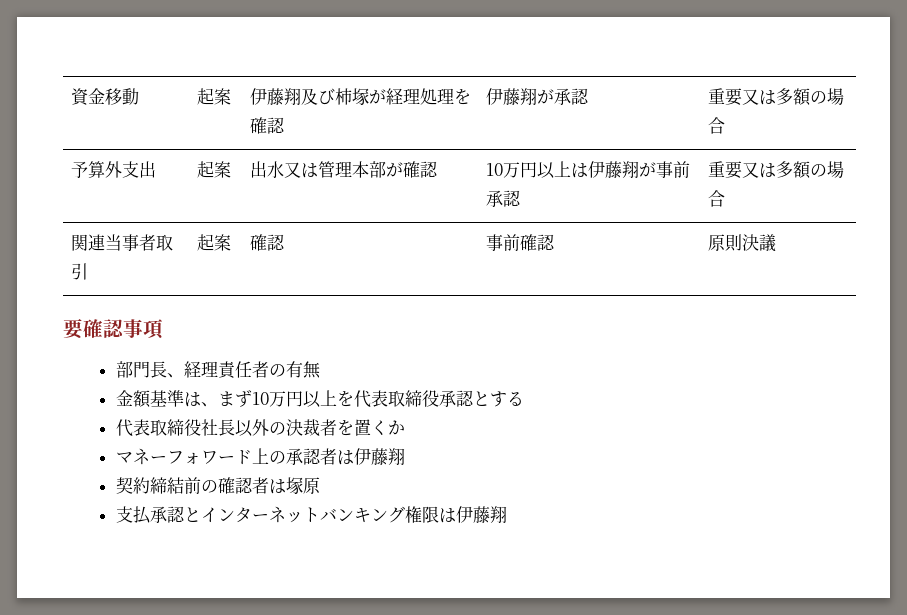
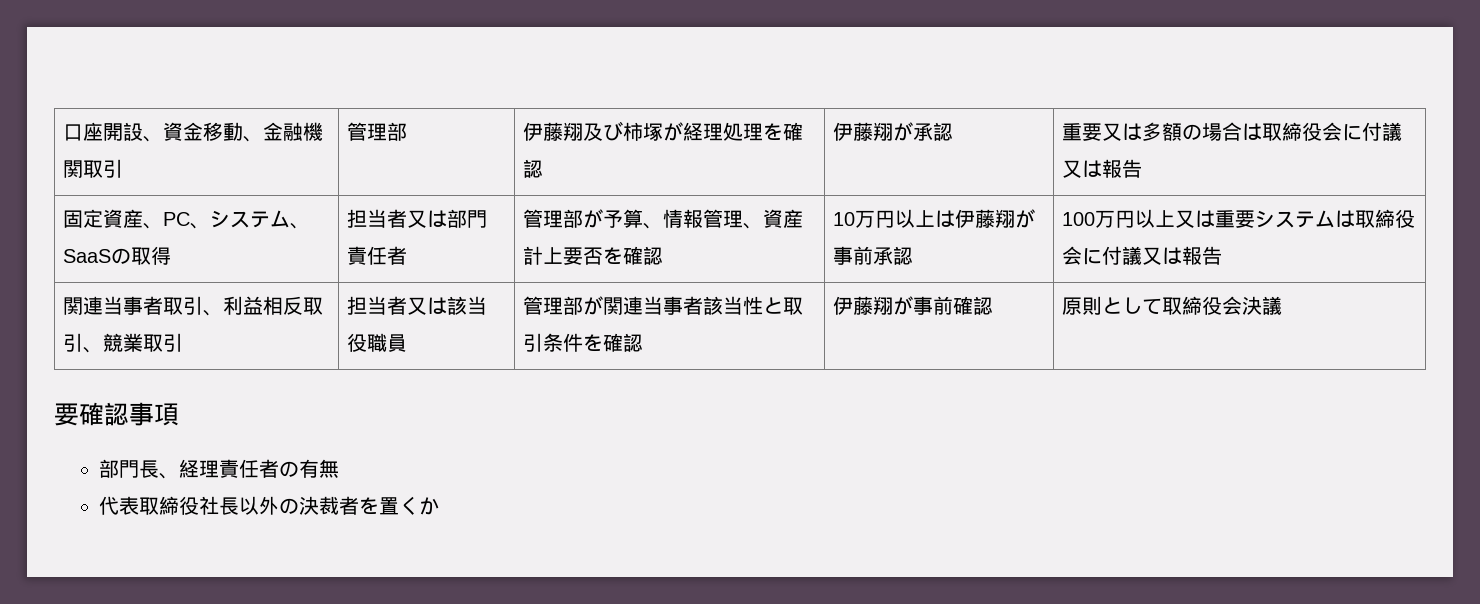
- 資金移動 | 起案 | 伊藤翔及び柿塚が経理処理を確認 | 伊藤翔が承認 | 重要又は多額の場合
- 予算外支出 | 起案 | 出水又は管理本部が確認 | 10万円以上は伊藤翔が事前承認 | 重要又は多額の場合
- 関連当事者取引 | 起案 | 確認 | 事前確認 | 原則決議
+ 口座開設、資金移動、金融機関取引 | 管理部 | 伊藤翔及び柿塚が経理処理を確認 | 伊藤翔が承認 | 重要又は多額の場合は取締役会に付議又は報告
+ 固定資産、PC、システム、SaaSの取得 | 担当者又は部門責任者 | 管理部が予算、情報管理、資産計上要否を確認 | 10万円以上は伊藤翔が事前承認 | 100万円以上又は重要システムは取締役会に付議又は報告
+ 関連当事者取引、利益相反取引、競業取引 | 担当者又は該当役職員 | 管理部が関連当事者該当性と取引条件を確認 | 伊藤翔が事前確認 | 原則として取締役会決議
- 金額基準は、まず10万円以上を代表取締役承認とする
- マネーフォワード上の承認者は伊藤翔
- 契約締結前の確認者は塚原
- 支払承認とインターネットバンキング権限は伊藤翔

